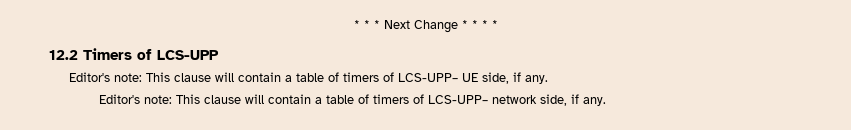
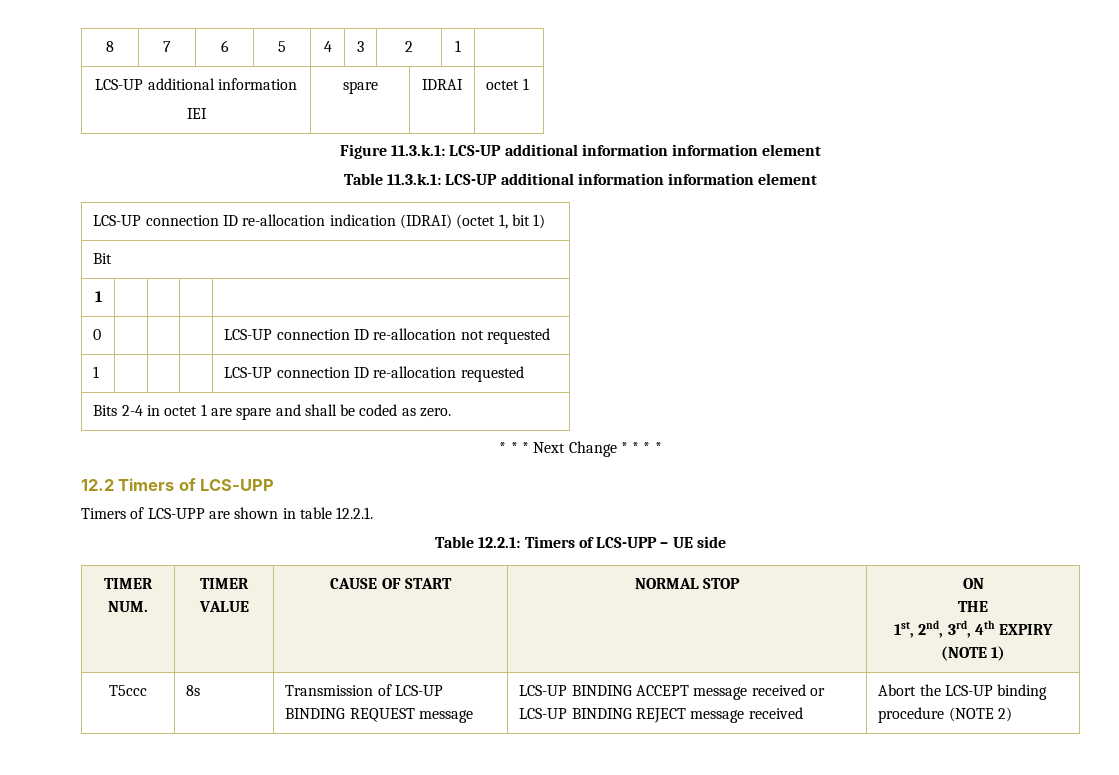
+ 8 | 7 | 6 | 5 | 4 | 3 | 2 | 1 |
+ LCS-UP additional information
+ IEI | spare | IDRAI | octet 1
+ Figure 11.3.k.1: LCS-UP additional information information element
+ Table 11.3.k.1: LCS-UP additional information information element
+ LCS-UP connection ID re-allocation indication (IDRAI) (octet 1, bit 1)
+ Bit
+ 1 | | | |
+ 0 | | | | LCS-UP connection ID re-allocation not requested
+ 1 | | | | LCS-UP connection ID re-allocation requested
+ Bits 2-4 in octet 1 are spare and shall be coded as zero.
- Editor's note: This clause will contain a table of timers of LCS-UPP– UE side, if any.
- Editor's note: This clause will contain a table of timers of LCS-UPP– network side, if any.
+ Timers of LCS-UPP are shown in table 12.2.1.
+ Table 12.2.1: Timers of LCS-UPP – UE side
+ TIMER NUM. | TIMER VALUE | CAUSE OF START | NORMAL STOP | ON
+ THE
+ 1st, 2nd, 3rd, 4th EXPIRY (NOTE 1)
+ T5ccc | 8s | Transmission of LCS-UP BINDING REQUEST message | LCS-UP BINDING ACCEPT message received or LCS-UP BINDING REJECT message received | Abort the LCS-UP binding procedure (NOTE 2)

